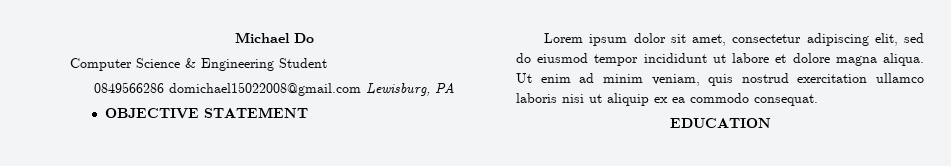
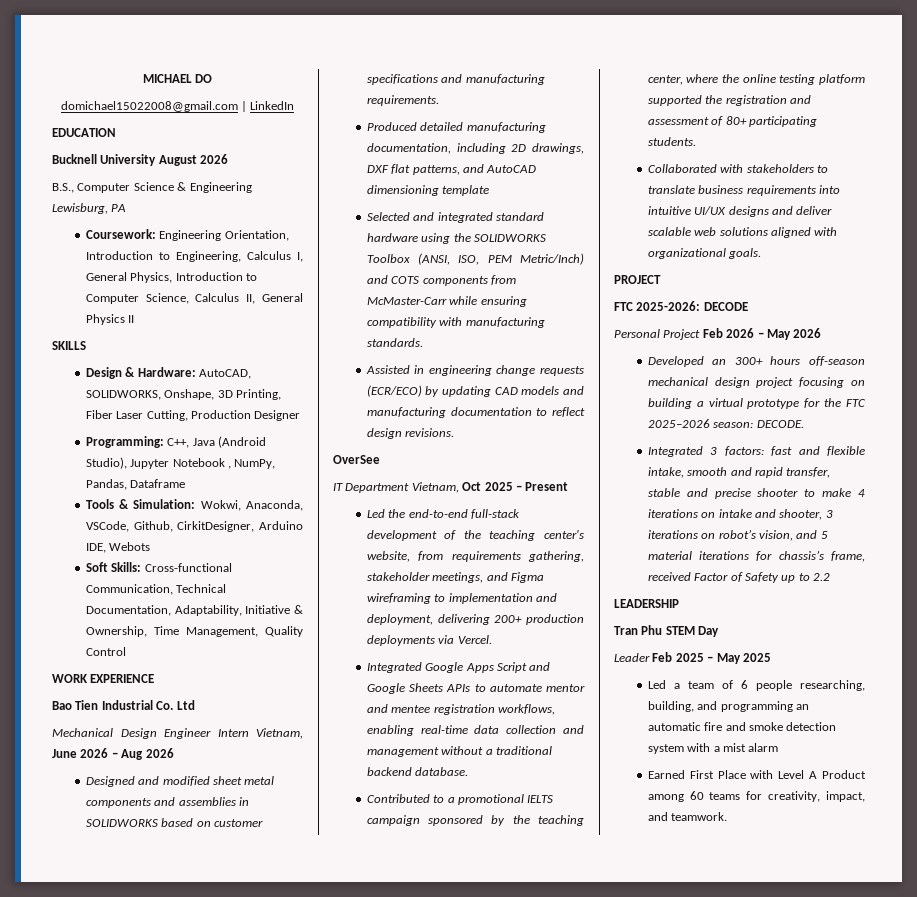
- Michael Do
- Computer Science & Engineering Student
- 0849566286 domichael15022008@gmail.com Lewisburg, PA
+ MICHAEL DO
+ domichael15022008@gmail.com | LinkedIn
+ EDUCATION
+ Bucknell University August 2026
+ B.S., Computer Science & Engineering Lewisburg, PA
- OBJECTIVE STATEMENT
- Lorem ipsum dolor sit amet, consectetur adipiscing elit, sed do eiusmod tempor incididunt ut labore et dolore magna aliqua. Ut enim ad minim veniam, quis nostrud exercitation ullamco laboris nisi ut aliquip ex ea commodo consequat.
- EDUCATION
+ Coursework: Engineering Orientation, Introduction to Engineering, Calculus I, General Physics, Introduction to Computer Science, Calculus II, General Physics II
+ SKILLS
+ Design & Hardware: AutoCAD, SOLIDWORKS, Onshape, 3D Printing, Fiber Laser Cutting, Production Designer
+ Programming: C++, Java (Android Studio), Jupyter Notebook , NumPy, Pandas, Dataframe
+ Tools & Simulation: Wokwi, Anaconda, VSCode, Github, CirkitDesigner, Arduino IDE, Webots
+ Soft Skills: Cross-functional Communication, Technical Documentation, Adaptability, Initiative & Ownership, Time Management, Quality Control
+ WORK EXPERIENCE
+ Bao Tien Industrial Co. Ltd
+ Mechanical Design Engineer Intern Vietnam, June 2026 – Aug 2026
+ Designed and modified sheet metal components and assemblies in SOLIDWORKS based on customer specifications and manufacturing requirements.
+ Produced detailed manufacturing documentation, including 2D drawings, DXF flat patterns, and AutoCAD dimensioning template
+ Selected and integrated standard hardware using the SOLIDWORKS Toolbox (ANSI, ISO, PEM Metric/Inch) and COTS components from McMaster-Carr while ensuring compatibility with manufacturing standards.
+ Assisted in engineering change requests (ECR/ECO) by updating CAD models and manufacturing documentation to reflect design revisions.
+ OverSee
+ IT Department Vietnam, Oct 2025 – Present
+ Led the end-to-end full-stack development of the teaching center's website, from requirements gathering, stakeholder meetings, and Figma wireframing to implementation and deployment, delivering 200+ production deployments via Vercel.
+ Integrated Google Apps Script and Google Sheets APIs to automate mentor and mentee registration workflows, enabling real-time data collection and management without a traditional backend database.
+ Contributed to a promotional IELTS campaign sponsored by the teaching center, where the online testing platform supported the registration and assessment of 80+ participating students.
+ Collaborated with stakeholders to translate business requirements into intuitive UI/UX designs and deliver scalable web solutions aligned with organizational goals.
+ PROJECT
+ FTC 2025-2026: DECODE
+ Personal Project Feb 2026 – May 2026
+ Developed an 300+ hours off-season mechanical design project focusing on building a virtual prototype for the FTC 2025–2026 season: DECODE.
+ Integrated 3 factors: fast and flexible intake, smooth and rapid transfer, stable and precise shooter to make 4 iterations on intake and shooter, 3 iterations on robot’s vision, and 5 material iterations for chassis’s frame, received Factor of Safety up to 2.2
+ LEADERSHIP
+ Tran Phu STEM Day
+ Leader Feb 2025 – May 2025
+ Led a team of 6 people researching, building, and programming an automatic fire and smoke detection system with a mist alarm
+ Earned First Place with Level A Product among 60 teams for creativity, impact, and teamwork.

